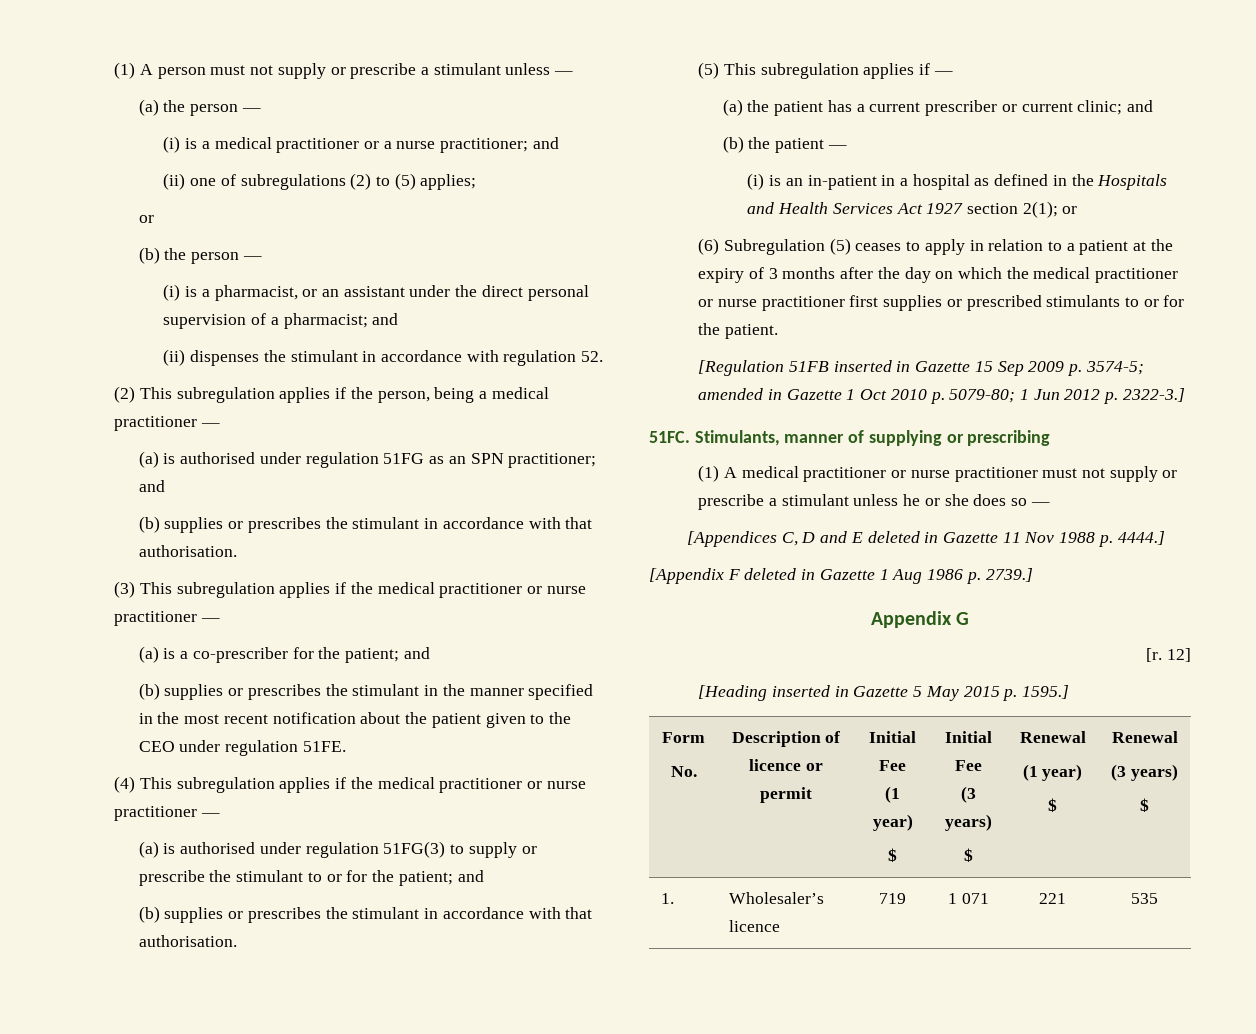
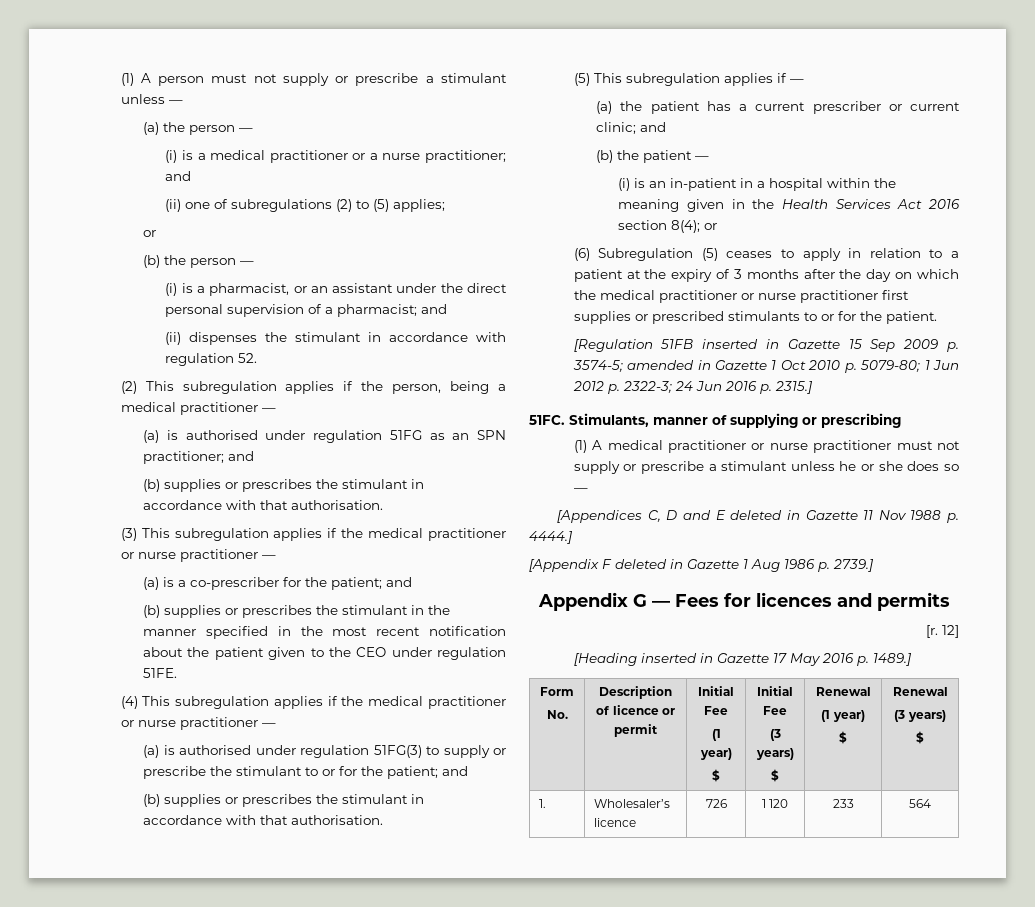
- (i) is an in-patient in a hospital as defined in the Hospitals and Health Services Act 1927 section 2(1); or
+ (i) is an in-patient in a hospital within the meaning given in the Health Services Act 2016 section 8(4); or
- [Regulation 51FB inserted in Gazette 15 Sep 2009 p. 3574-5; amended in Gazette 1 Oct 2010 p. 5079-80; 1 Jun 2012 p. 2322-3.]
+ [Regulation 51FB inserted in Gazette 15 Sep 2009 p. 3574-5; amended in Gazette 1 Oct 2010 p. 5079-80; 1 Jun 2012 p. 2322-3; 24 Jun 2016 p. 2315.]
- Appendix G
+ Appendix G — Fees for licences and permits
- [Heading inserted in Gazette 5 May 2015 p. 1595.]
+ [Heading inserted in Gazette 17 May 2016 p. 1489.]
- 1. | Wholesaler’s licence | 719 | 1 071 | 221 | 535
+ 1. | Wholesaler’s licence | 726 | 1 120 | 233 | 564

